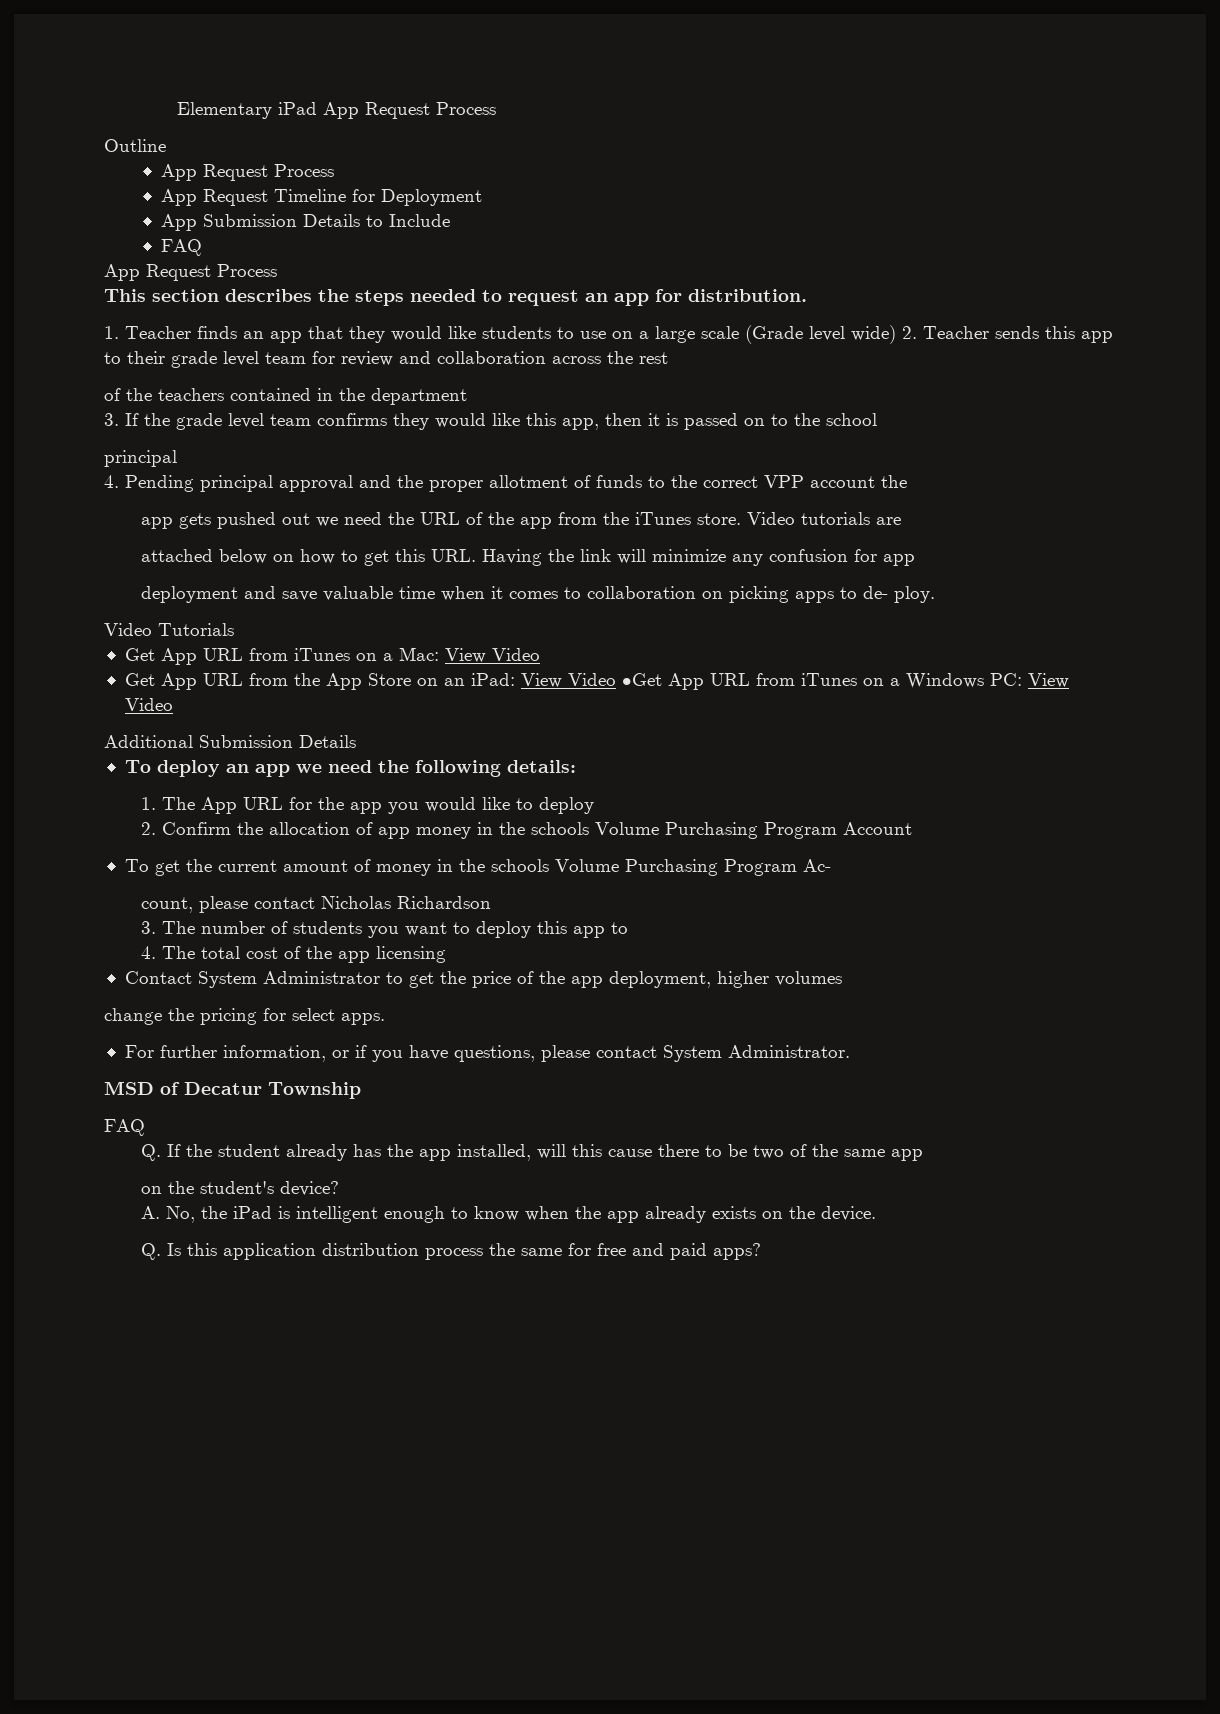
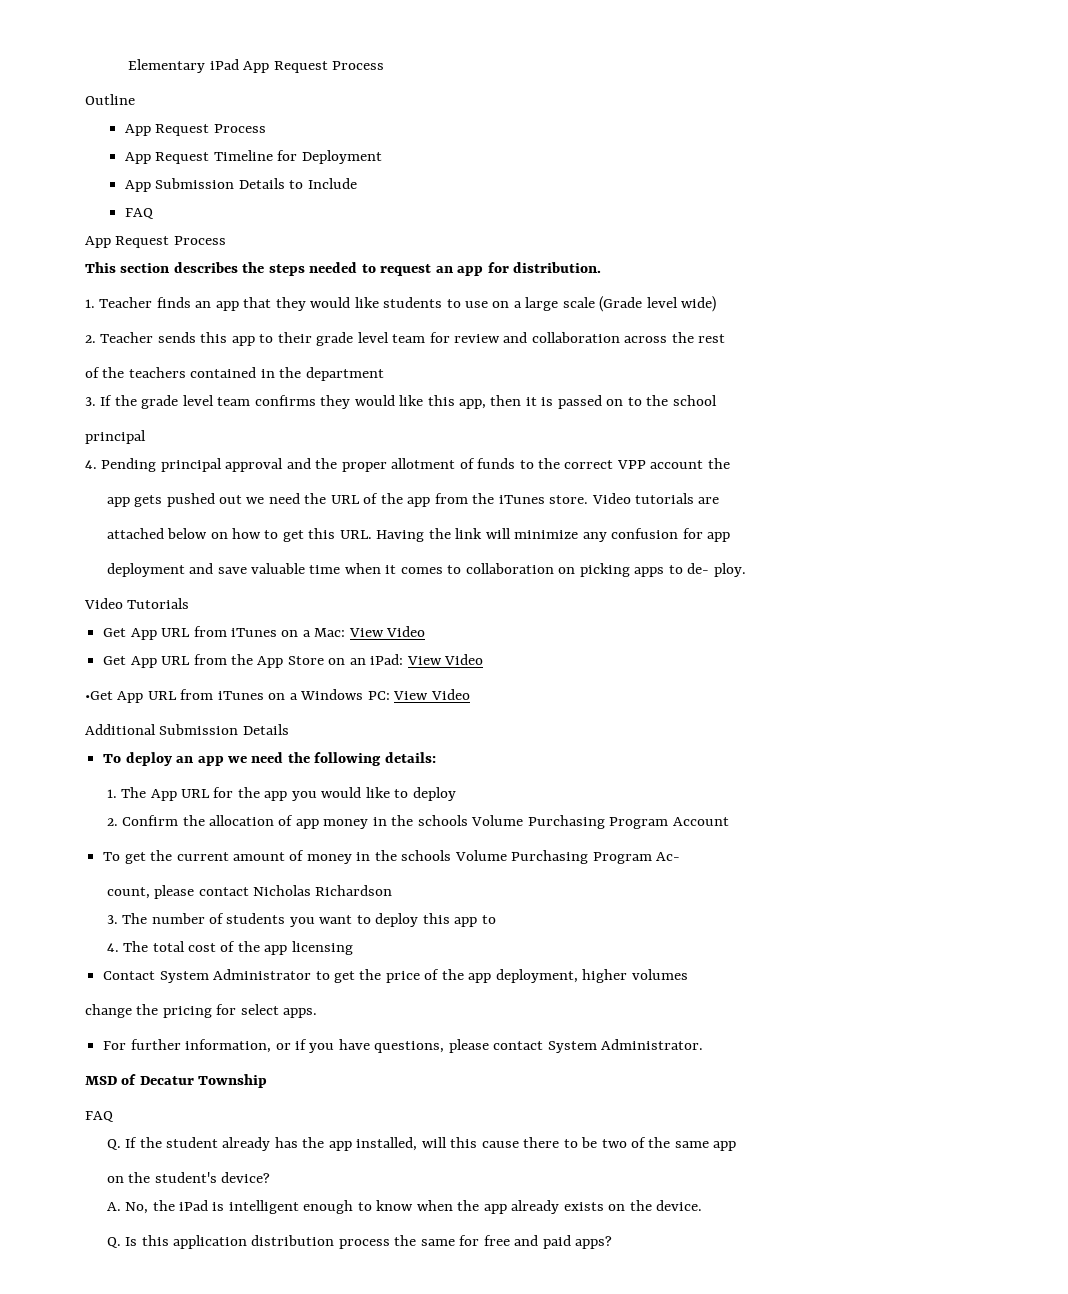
- 1. Teacher finds an app that they would like students to use on a large scale (Grade level wide) 2. Teacher sends this app to their grade level team for review and collaboration across the rest
+ 1. Teacher finds an app that they would like students to use on a large scale (Grade level wide)
+ 2. Teacher sends this app to their grade level team for review and collaboration across the rest
- Get App URL from the App Store on an iPad: View Video •Get App URL from iTunes on a Windows PC: View Video
+ Get App URL from the App Store on an iPad: View Video
+ •Get App URL from iTunes on a Windows PC: View Video

